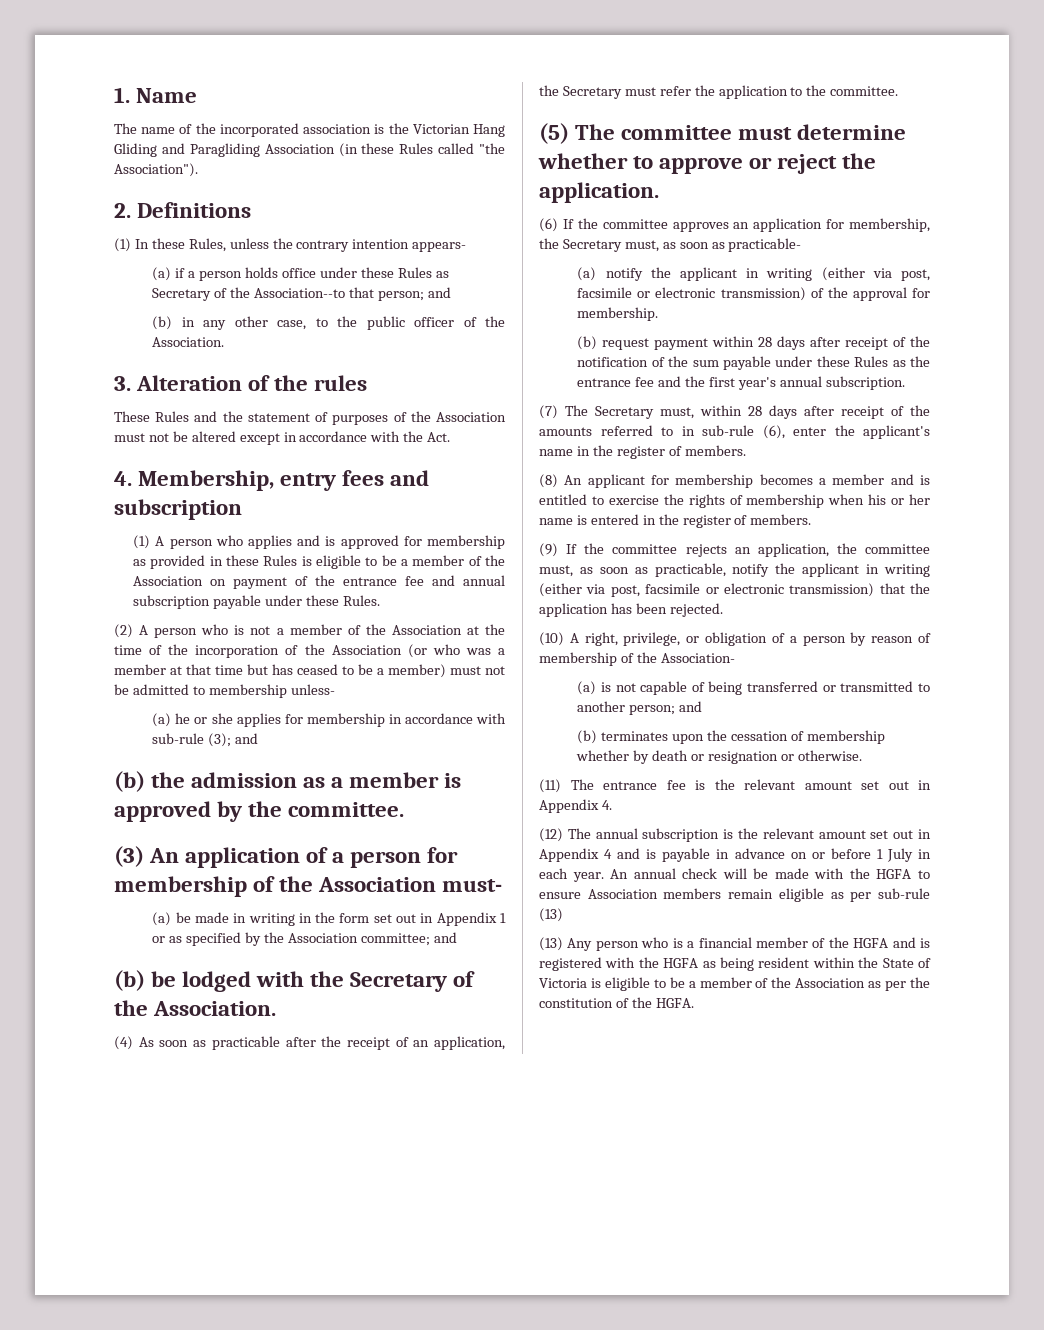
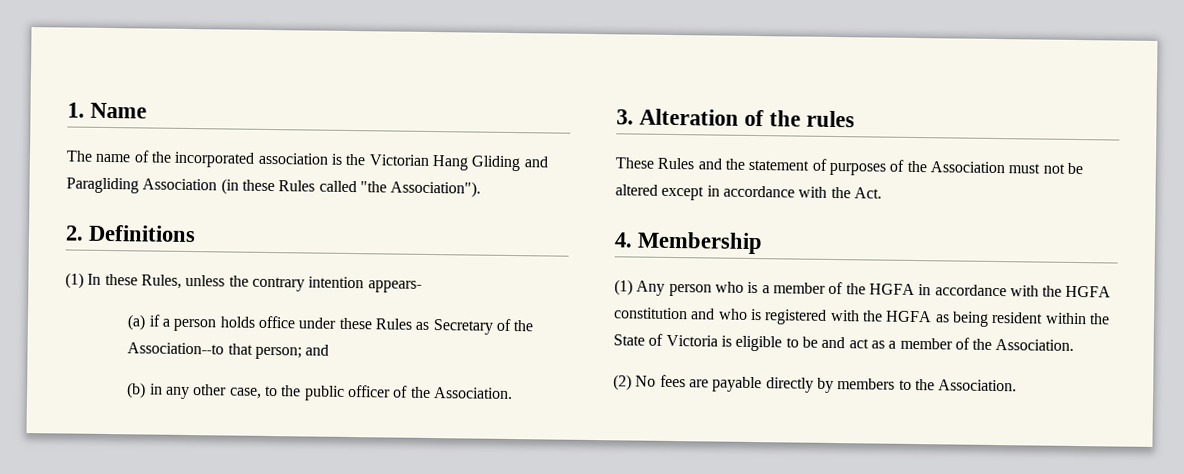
- 4. Membership, entry fees and subscription
- (1) A person who applies and is approved for membership as provided in these Rules is eligible to be a member of the Association on payment of the entrance fee and annual subscription payable under these Rules.
- (2) A person who is not a member of the Association at the time of the incorporation of the Association (or who was a member at that time but has ceased to be a member) must not be admitted to membership unless-
- (a) he or she applies for membership in accordance with sub-rule (3); and
- (b) the admission as a member is approved by the committee.
- (3) An application of a person for membership of the Association must-
- (a) be made in writing in the form set out in Appendix 1 or as specified by the Association committee; and
- (b) be lodged with the Secretary of the Association.
- (4) As soon as practicable after the receipt of an application, the Secretary must refer the application to the committee.
- (5) The committee must determine whether to approve or reject the application.
- (6) If the committee approves an application for membership, the Secretary must, as soon as practicable-
- (a) notify the applicant in writing (either via post, facsimile or electronic transmission) of the approval for membership.
- (b) request payment within 28 days after receipt of the notification of the sum payable under these Rules as the entrance fee and the first year's annual subscription.
- (7) The Secretary must, within 28 days after receipt of the amounts referred to in sub-rule (6), enter the applicant's name in the register of members.
- (8) An applicant for membership becomes a member and is entitled to exercise the rights of membership when his or her name is entered in the register of members.
- (9) If the committee rejects an application, the committee must, as soon as practicable, notify the applicant in writing (either via post, facsimile or electronic transmission) that the application has been rejected.
- (10) A right, privilege, or obligation of a person by reason of membership of the Association-
- (a) is not capable of being transferred or transmitted to another person; and
- (b) terminates upon the cessation of membership whether by death or resignation or otherwise.
- (11) The entrance fee is the relevant amount set out in Appendix 4.
- (12) The annual subscription is the relevant amount set out in Appendix 4 and is payable in advance on or before 1 July in each year. An annual check will be made with the HGFA to ensure Association members remain eligible as per sub-rule (13)
- (13) Any person who is a financial member of the HGFA and is registered with the HGFA as being resident within the State of Victoria is eligible to be a member of the Association as per the constitution of the HGFA.
+ 4. Membership
+ (1) Any person who is a member of the HGFA in accordance with the HGFA constitution and who is registered with the HGFA as being resident within the State of Victoria is eligible to be and act as a member of the Association.
+ (2) No fees are payable directly by members to the Association.

